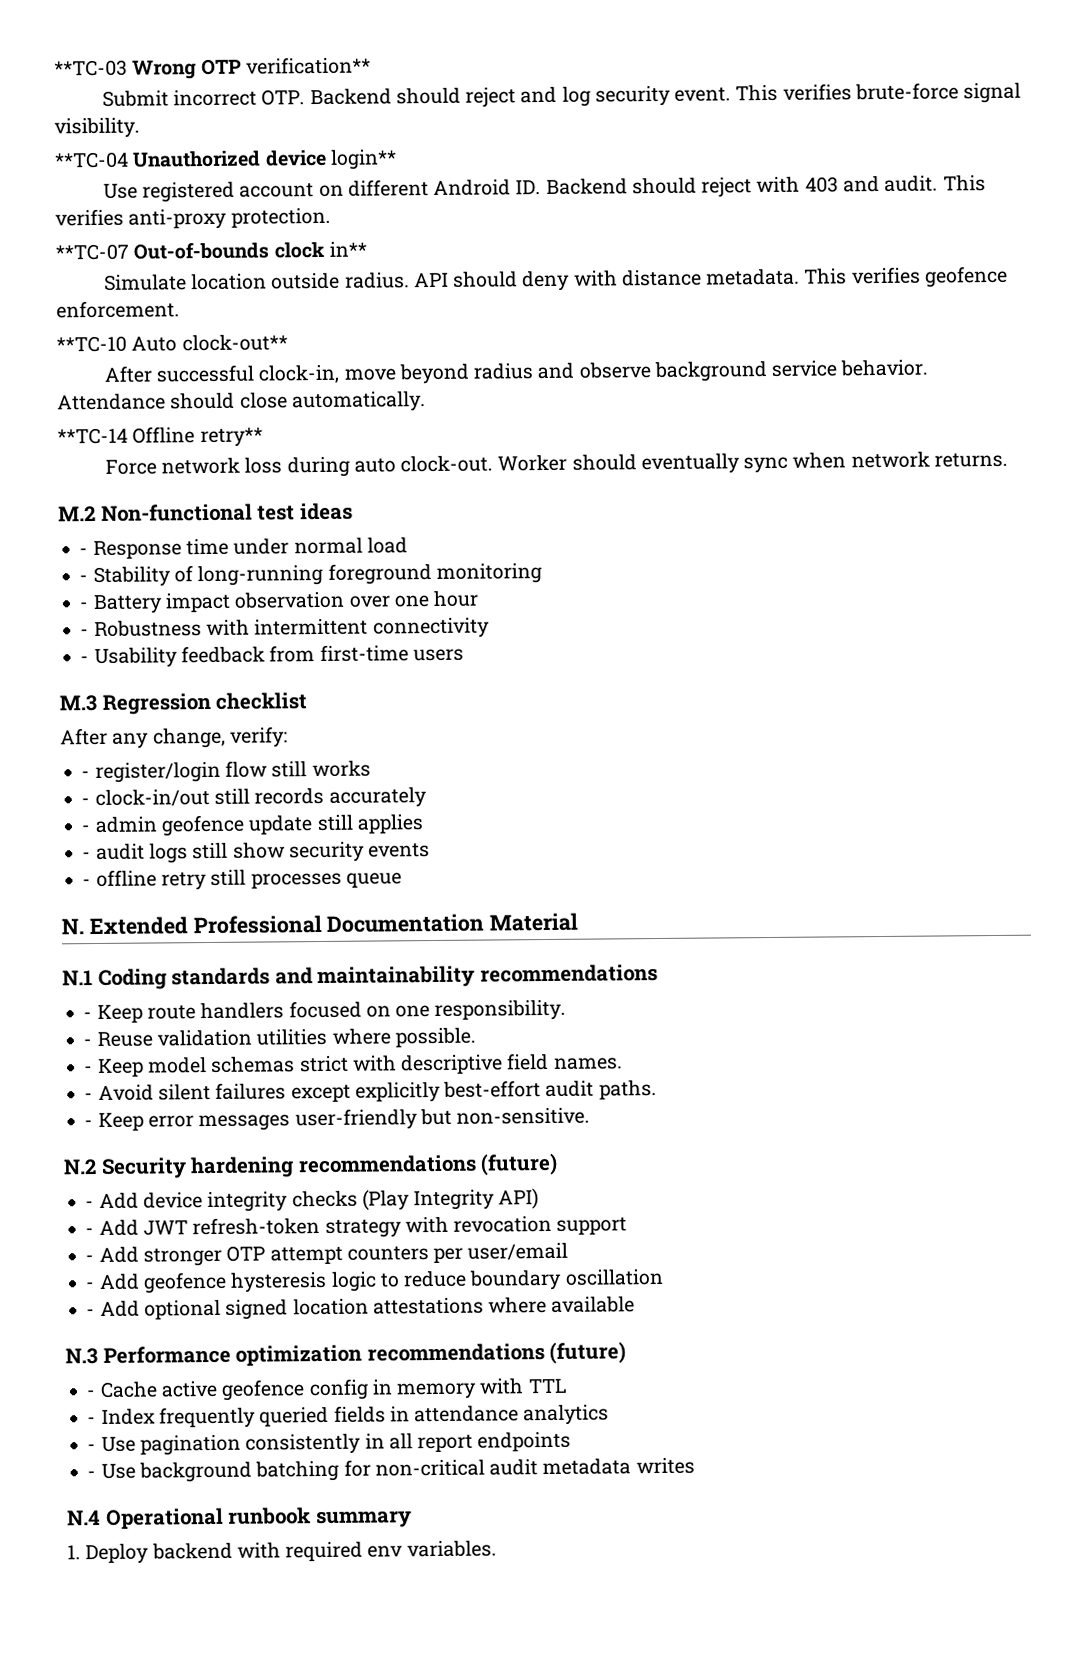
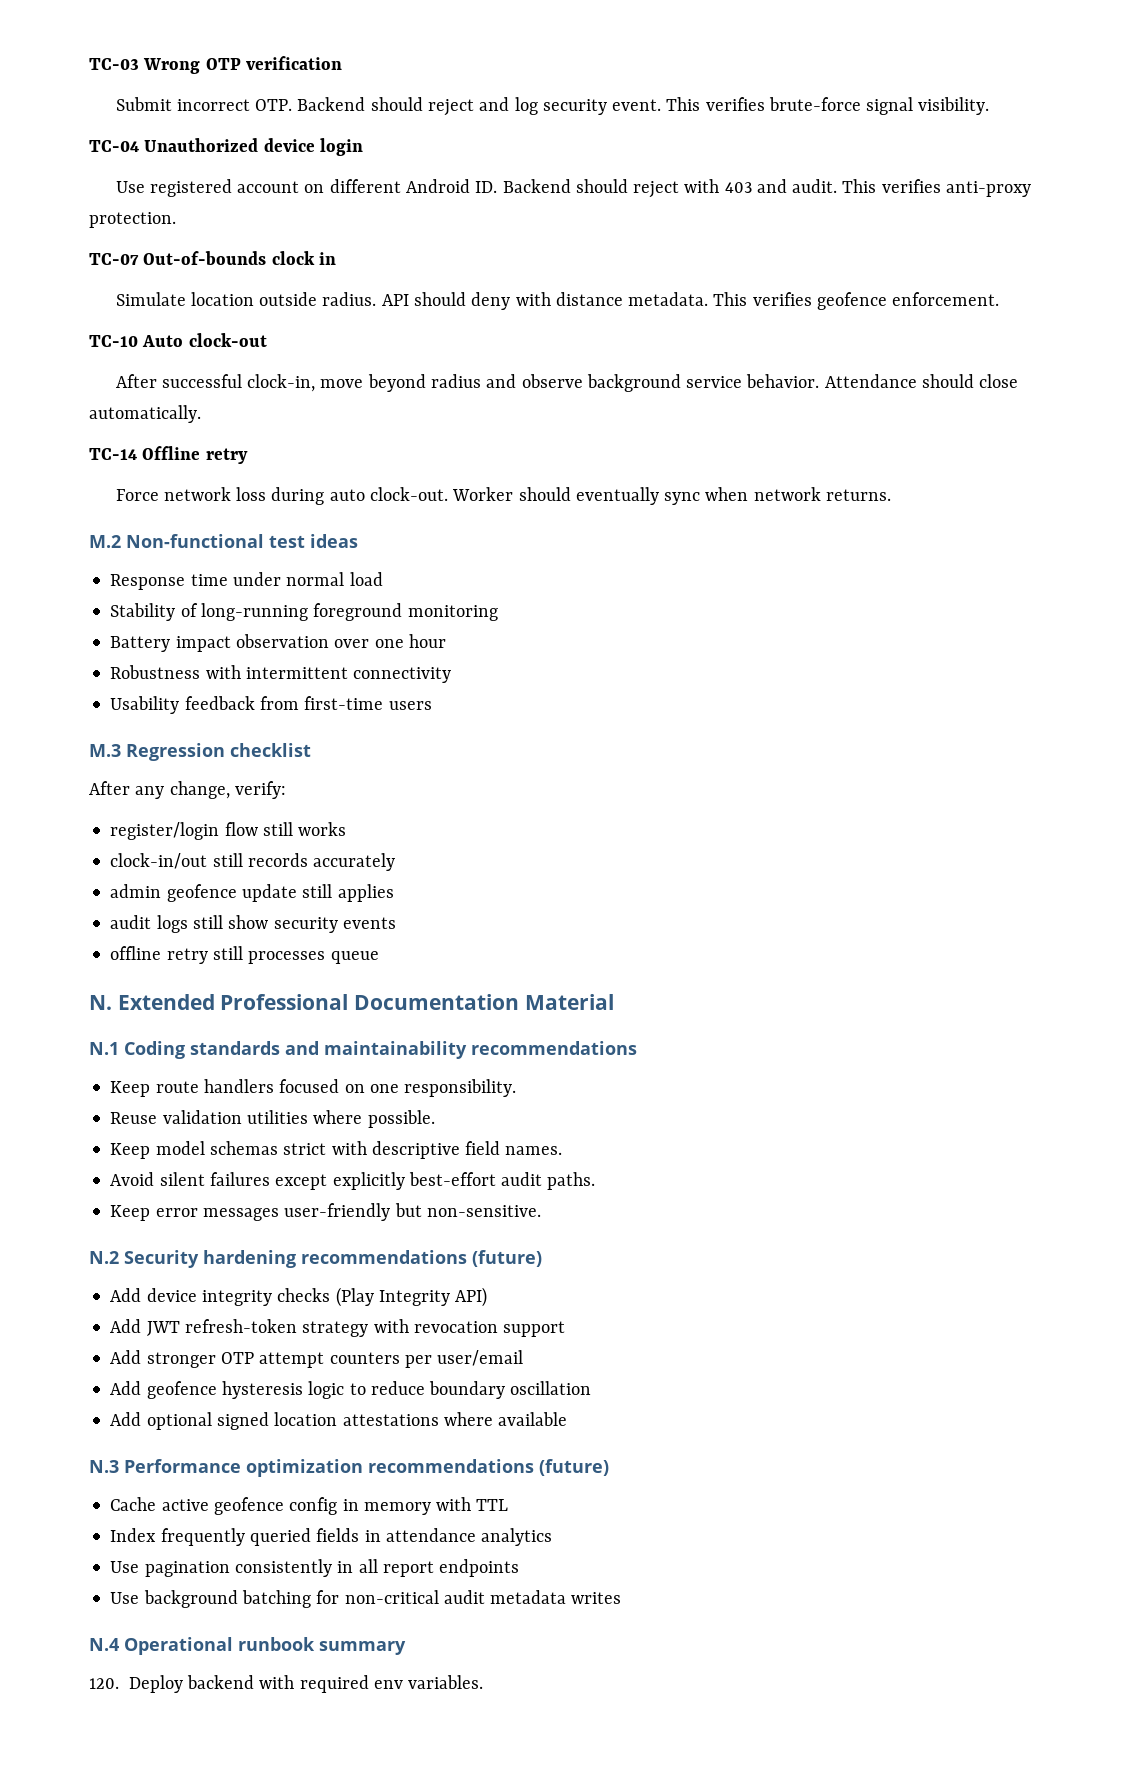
- **TC-03 Wrong OTP verification**
+ TC-03 Wrong OTP verification
- **TC-04 Unauthorized device login**
+ TC-04 Unauthorized device login
- **TC-07 Out-of-bounds clock in**
+ TC-07 Out-of-bounds clock in
- **TC-10 Auto clock-out**
+ TC-10 Auto clock-out
- **TC-14 Offline retry**
+ TC-14 Offline retry
- - Response time under normal load
+ Response time under normal load
- - Stability of long-running foreground monitoring
+ Stability of long-running foreground monitoring
- - Battery impact observation over one hour
+ Battery impact observation over one hour
- - Robustness with intermittent connectivity
+ Robustness with intermittent connectivity
- - Usability feedback from first-time users
+ Usability feedback from first-time users
- - register/login flow still works
+ register/login flow still works
- - clock-in/out still records accurately
+ clock-in/out still records accurately
- - admin geofence update still applies
+ admin geofence update still applies
- - audit logs still show security events
+ audit logs still show security events
- - offline retry still processes queue
+ offline retry still processes queue
- - Keep route handlers focused on one responsibility.
+ Keep route handlers focused on one responsibility.
- - Reuse validation utilities where possible.
+ Reuse validation utilities where possible.
- - Keep model schemas strict with descriptive field names.
+ Keep model schemas strict with descriptive field names.
- - Avoid silent failures except explicitly best-effort audit paths.
+ Avoid silent failures except explicitly best-effort audit paths.
- - Keep error messages user-friendly but non-sensitive.
+ Keep error messages user-friendly but non-sensitive.
- - Add device integrity checks (Play Integrity API)
+ Add device integrity checks (Play Integrity API)
- - Add JWT refresh-token strategy with revocation support
+ Add JWT refresh-token strategy with revocation support
- - Add stronger OTP attempt counters per user/email
+ Add stronger OTP attempt counters per user/email
- - Add geofence hysteresis logic to reduce boundary oscillation
+ Add geofence hysteresis logic to reduce boundary oscillation
- - Add optional signed location attestations where available
+ Add optional signed location attestations where available
- - Cache active geofence config in memory with TTL
+ Cache active geofence config in memory with TTL
- - Index frequently queried fields in attendance analytics
+ Index frequently queried fields in attendance analytics
- - Use pagination consistently in all report endpoints
+ Use pagination consistently in all report endpoints
- - Use background batching for non-critical audit metadata writes
+ Use background batching for non-critical audit metadata writes
- 1. Deploy backend with required env variables.
+ 120. Deploy backend with required env variables.

